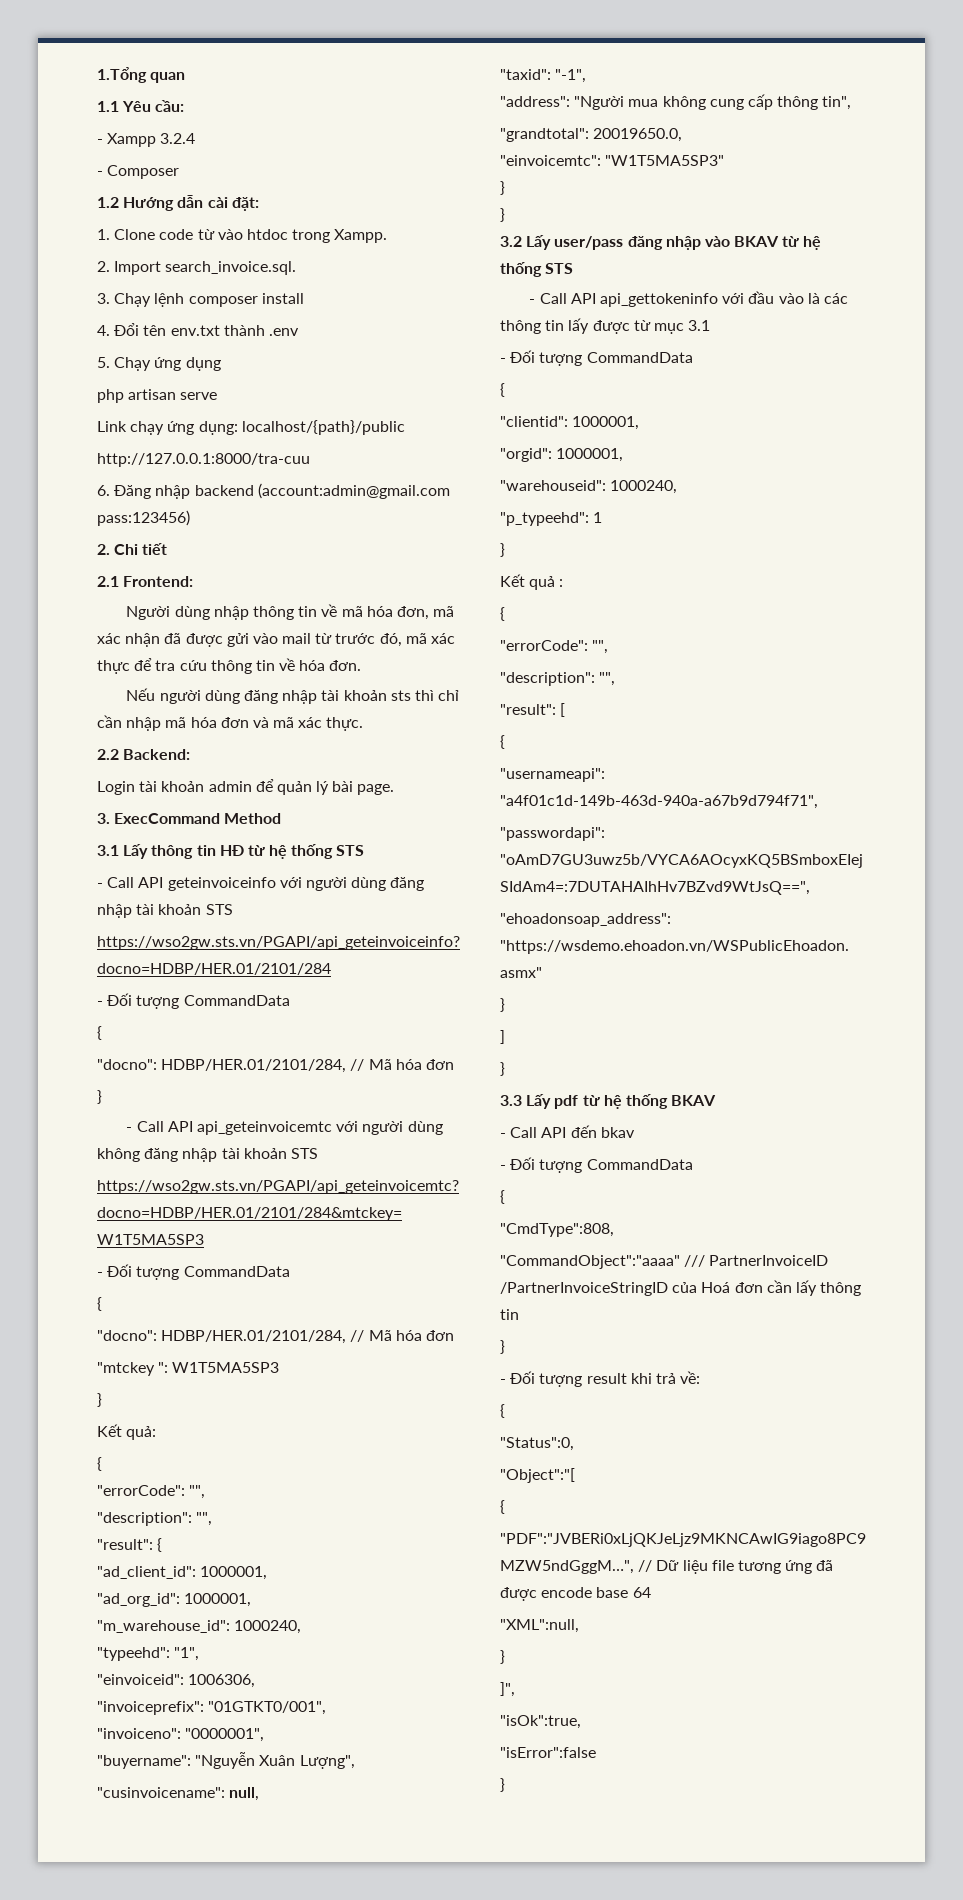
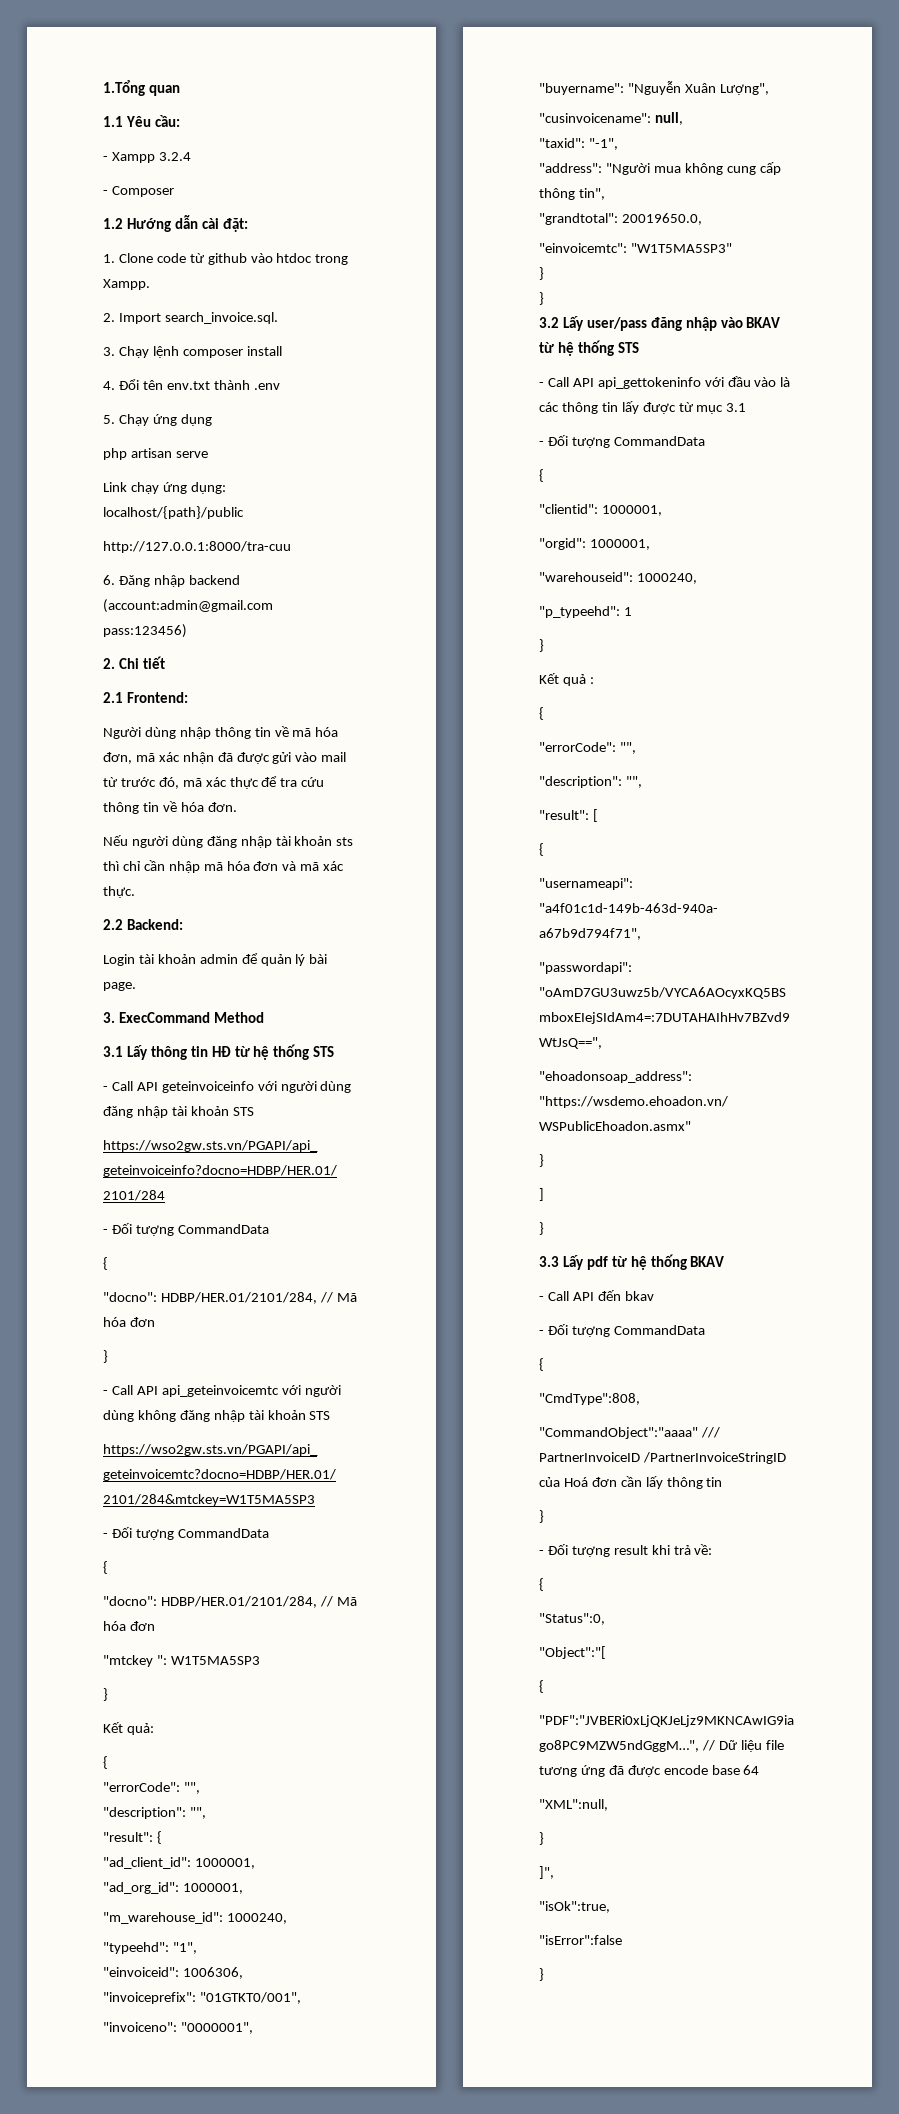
- 1. Clone code từ vào htdoc trong Xampp.
+ 1. Clone code từ github vào htdoc trong Xampp.

